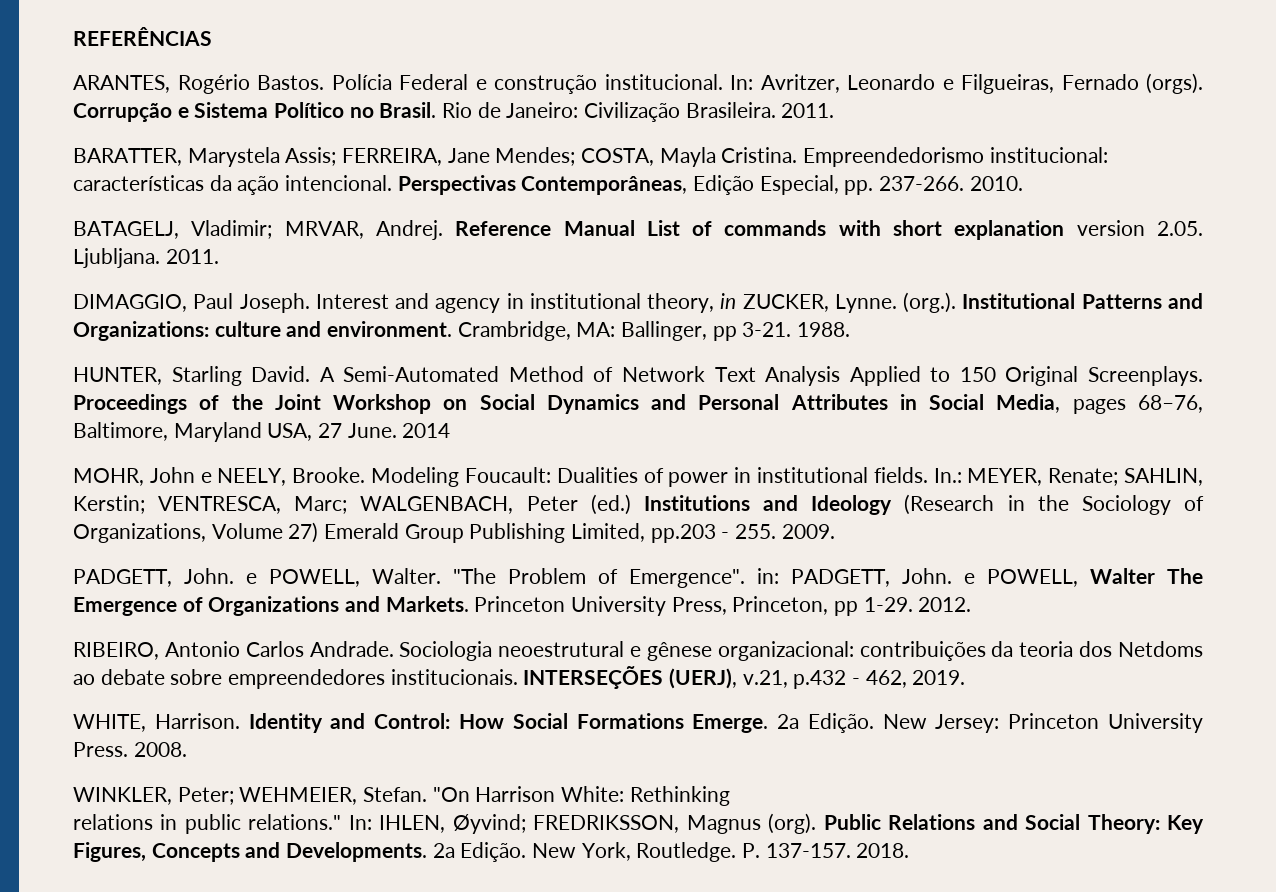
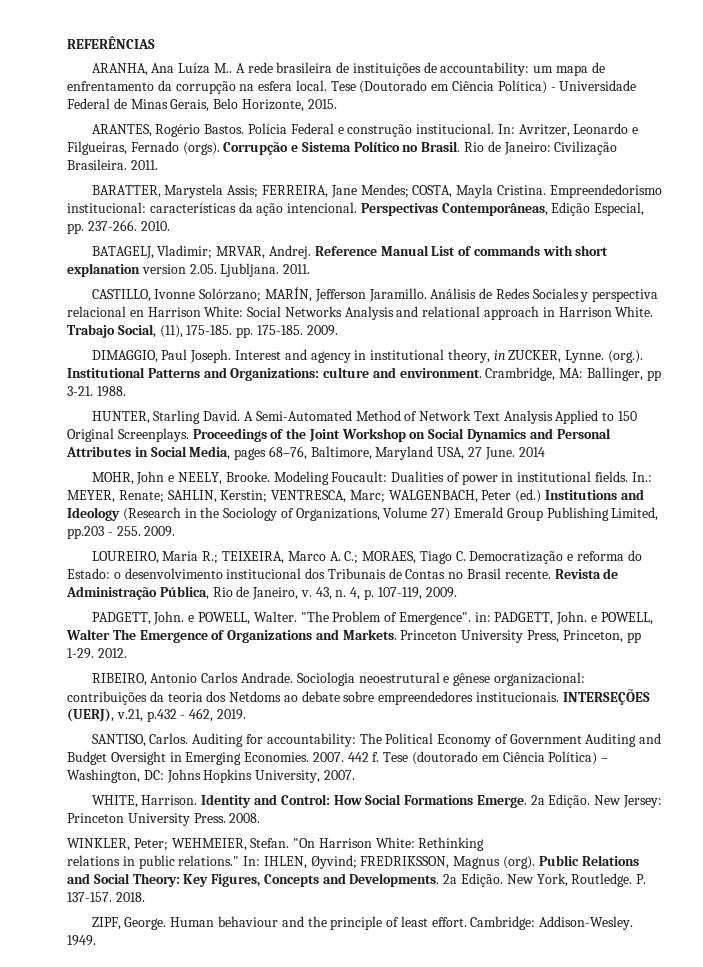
+ ARANHA, Ana Luíza M.. A rede brasileira de instituições de accountability: um mapa de enfrentamento da corrupção na esfera local. Tese (Doutorado em Ciência Política) - Universidade Federal de Minas Gerais, Belo Horizonte, 2015.
+ CASTILLO, Ivonne Solórzano; MARÍN, Jefferson Jaramillo. Análisis de Redes Sociales y perspectiva relacional en Harrison White: Social Networks Analysis and relational approach in Harrison White. Trabajo Social, (11), 175-185. pp. 175-185. 2009.
+ LOUREIRO, Maria R.; TEIXEIRA, Marco A. C.; MORAES, Tiago C. Democratização e reforma do Estado: o desenvolvimento institucional dos Tribunais de Contas no Brasil recente. Revista de Administração Pública, Rio de Janeiro, v. 43, n. 4, p. 107-119, 2009.
+ SANTISO, Carlos. Auditing for accountability: The Political Economy of Government Auditing and Budget Oversight in Emerging Economies. 2007. 442 f. Tese (doutorado em Ciência Política) – Washington, DC: Johns Hopkins University, 2007.
+ ZIPF, George. Human behaviour and the principle of least effort. Cambridge: Addison-Wesley. 1949.

